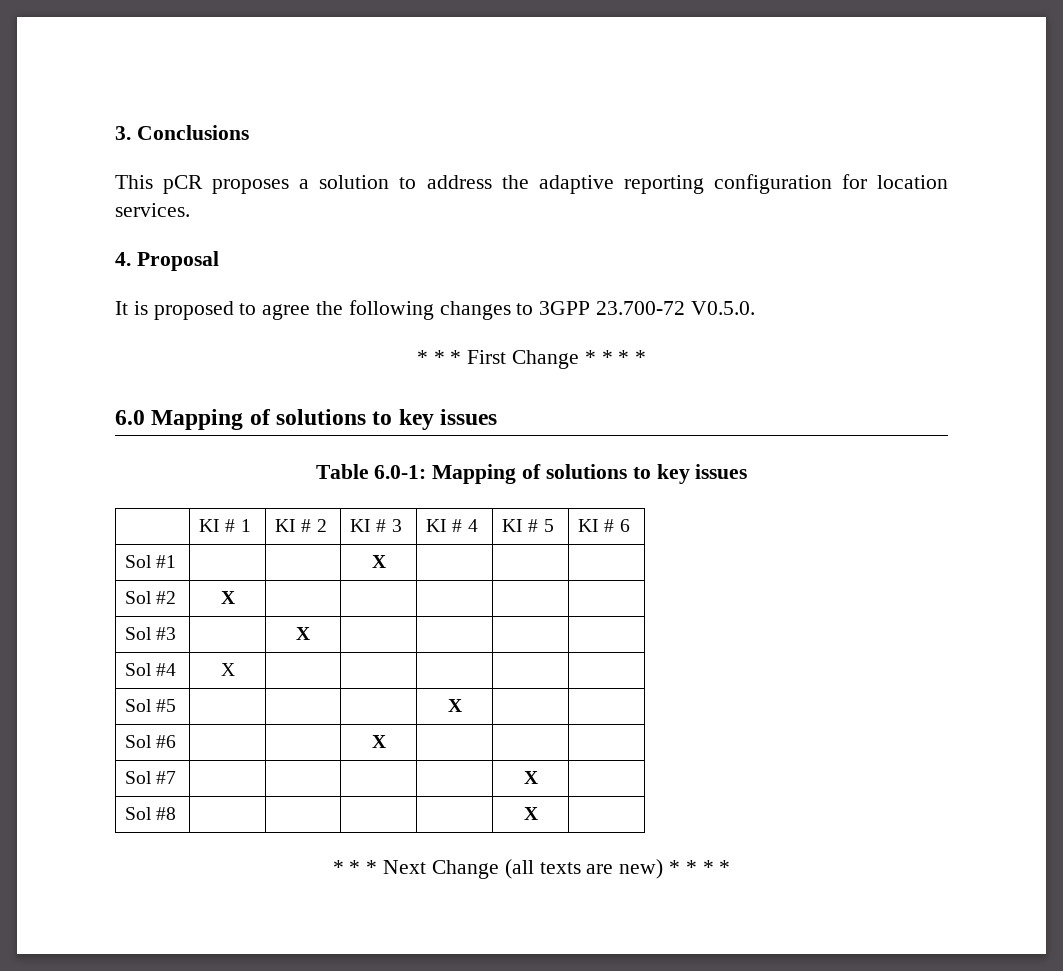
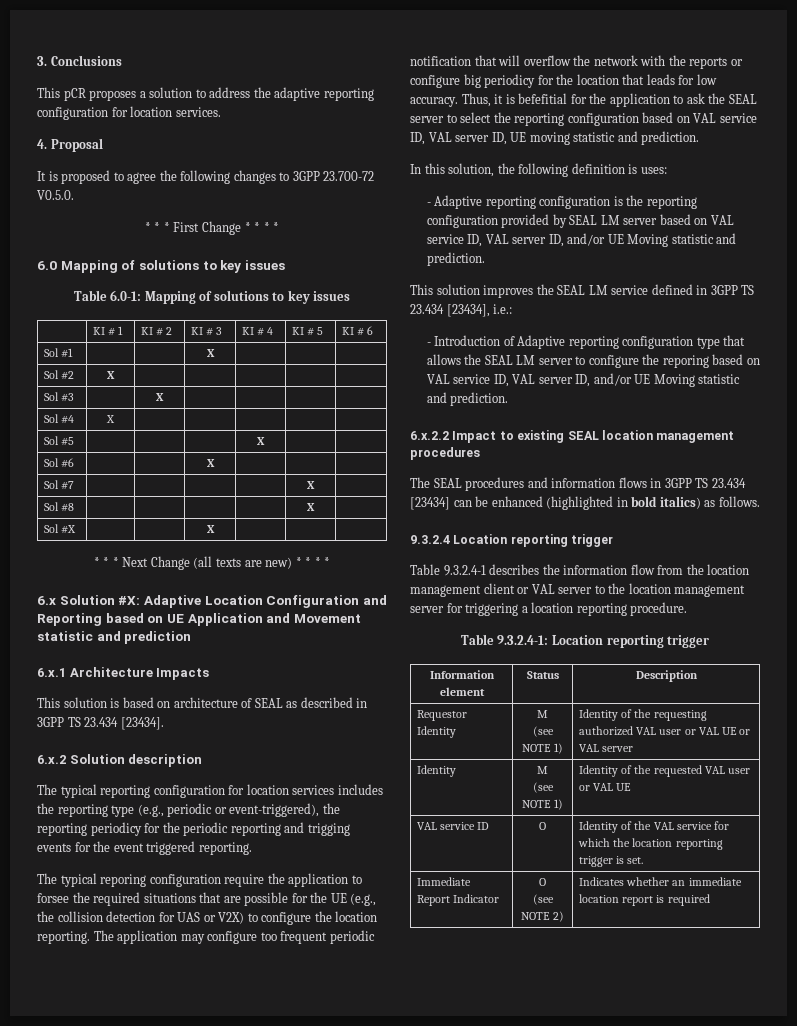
+ Sol #X | | | X | | |
+ 6.x Solution #X: Adaptive Location Configuration and Reporting based on UE Application and Movement statistic and prediction
+ 6.x.1 Architecture Impacts
+ This solution is based on architecture of SEAL as described in 3GPP TS 23.434 [23434].
+ 6.x.2 Solution description
+ The typical reporting configuration for location services includes the reporting type (e.g., periodic or event-triggered), the reporting periodicy for the periodic reporting and trigging events for the event triggered reporting.
+ The typical reporing configuration require the application to forsee the required situations that are possible for the UE (e.g., the collision detection for UAS or V2X) to configure the location reporting. The application may configure too frequent periodic notification that will overflow the network with the reports or configure big periodicy for the location that leads for low accuracy. Thus, it is befefitial for the application to ask the SEAL server to select the reporting configuration based on VAL service ID, VAL server ID, UE moving statistic and prediction.
+ In this solution, the following definition is uses:
+ - Adaptive reporting configuration is the reporting configuration provided by SEAL LM server based on VAL service ID, VAL server ID, and/or UE Moving statistic and prediction.
+ This solution improves the SEAL LM service defined in 3GPP TS 23.434 [23434], i.e.:
+ - Introduction of Adaptive reporting configuration type that allows the SEAL LM server to configure the reporing based on VAL service ID, VAL server ID, and/or UE Moving statistic and prediction.
+ 6.x.2.2 Impact to existing SEAL location management procedures
+ The SEAL procedures and information flows in 3GPP TS 23.434 [23434] can be enhanced (highlighted in bold italics) as follows.
+ 9.3.2.4 Location reporting trigger
+ Table 9.3.2.4-1 describes the information flow from the location management client or VAL server to the location management server for triggering a location reporting procedure.
+ Table 9.3.2.4-1: Location reporting trigger
+ Information element | Status | Description
+ Requestor Identity | M
+ (see NOTE 1) | Identity of the requesting authorized VAL user or VAL UE or VAL server
+ Identity | M
+ (see NOTE 1) | Identity of the requested VAL user or VAL UE
+ VAL service ID | O | Identity of the VAL service for which the location reporting trigger is set.
+ Immediate Report Indicator | O
+ (see NOTE 2) | Indicates whether an immediate location report is required

